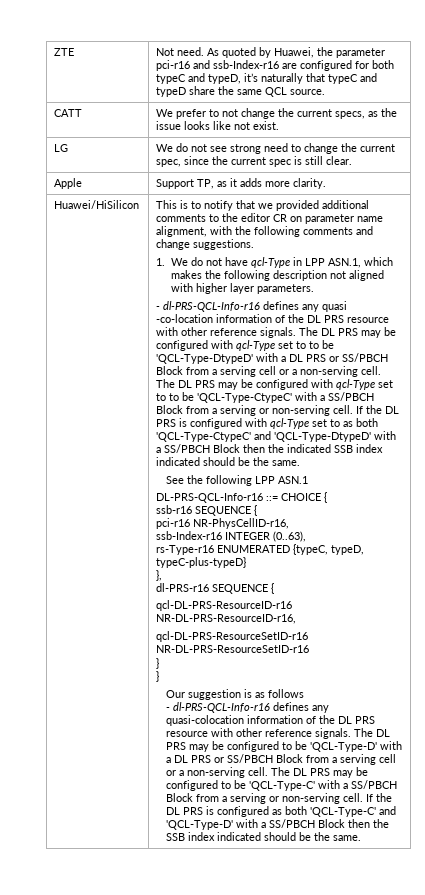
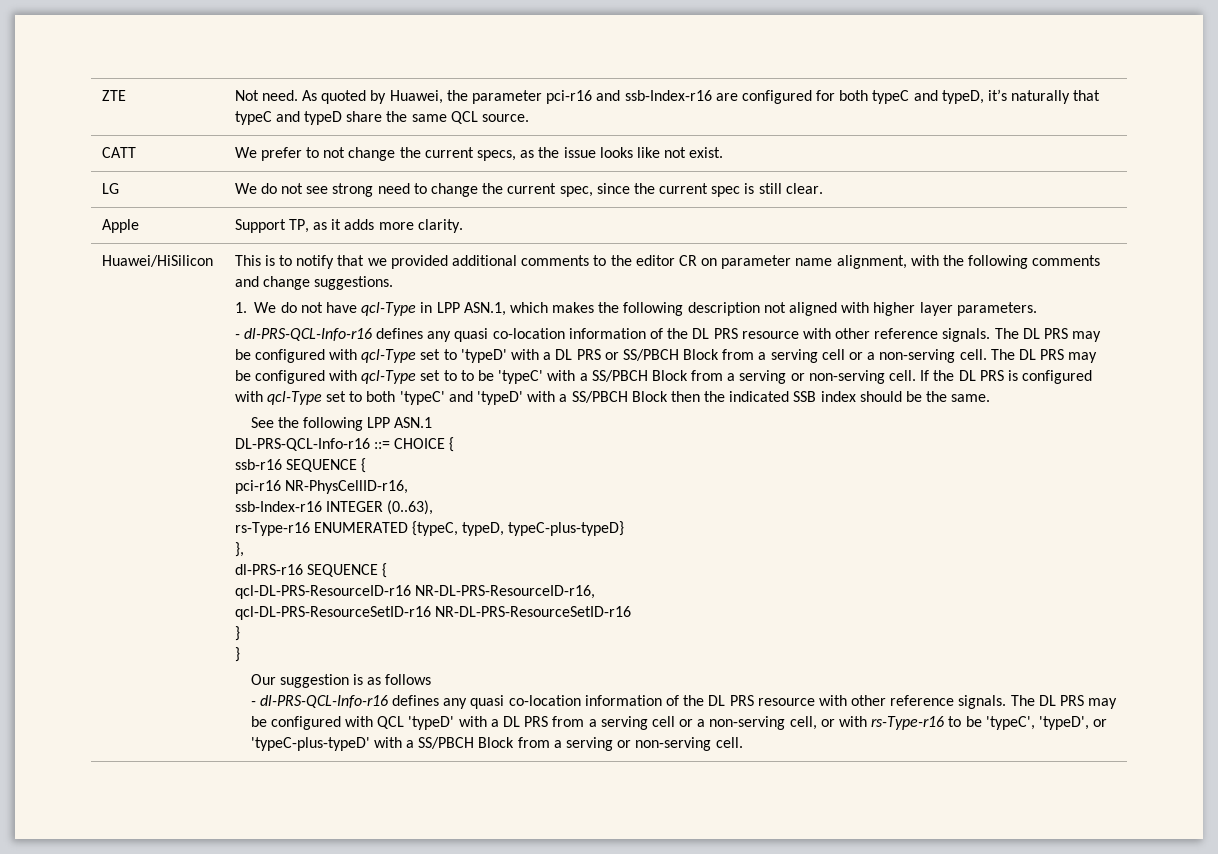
  1. We do not have qcl-Type in LPP ASN.1, which makes the following description not aligned with higher layer parameters.
- - dl-PRS-QCL-Info-r16 defines any quasi -co-location information of the DL PRS resource with other reference signals.
+ - dl-PRS-QCL-Info-r16 defines any quasi co-location information of the DL PRS resource with other reference signals.
- The DL PRS may be configured with qcl-Type set to to be 'QCL-Type-DtypeD' with a DL PRS or SS/PBCH Block from a serving cell or a non-serving cell.
+ The DL PRS may be configured with qcl-Type set to 'typeD' with a DL PRS or SS/PBCH Block from a serving cell or a non-serving cell.
- The DL PRS may be configured with qcl-Type set to to be 'QCL-Type-CtypeC' with a SS/PBCH Block from a serving or non-serving cell.
+ The DL PRS may be configured with qcl-Type set to to be 'typeC' with a SS/PBCH Block from a serving or non-serving cell.
- If the DL PRS is configured with qcl-Type set to as both 'QCL-Type-CtypeC' and 'QCL-Type-DtypeD' with a SS/PBCH Block then the indicated SSB index indicated should be the same.
+ If the DL PRS is configured with qcl-Type set to both 'typeC' and 'typeD' with a SS/PBCH Block then the indicated SSB index should be the same.
  Our suggestion is as follows
- - dl-PRS-QCL-Info-r16 defines any quasi-colocation information of the DL PRS resource with other reference signals.
+ - dl-PRS-QCL-Info-r16 defines any quasi co-location information of the DL PRS resource with other reference signals.
- The DL PRS may be configured to be 'QCL-Type-D' with a DL PRS or SS/PBCH Block from a serving cell or a non-serving cell. The DL PRS may be configured to be 'QCL-Type-C' with a SS/PBCH Block from a serving or non-serving cell. If the DL PRS is configured as both 'QCL-Type-C' and 'QCL-Type-D' with a SS/PBCH Block then the SSB index indicated should be the same.
+ The DL PRS may be configured with QCL 'typeD' with a DL PRS from a serving cell or a non-serving cell, or with rs-Type-r16 to be 'typeC', 'typeD', or 'typeC-plus-typeD' with a SS/PBCH Block from a serving or non-serving cell.

